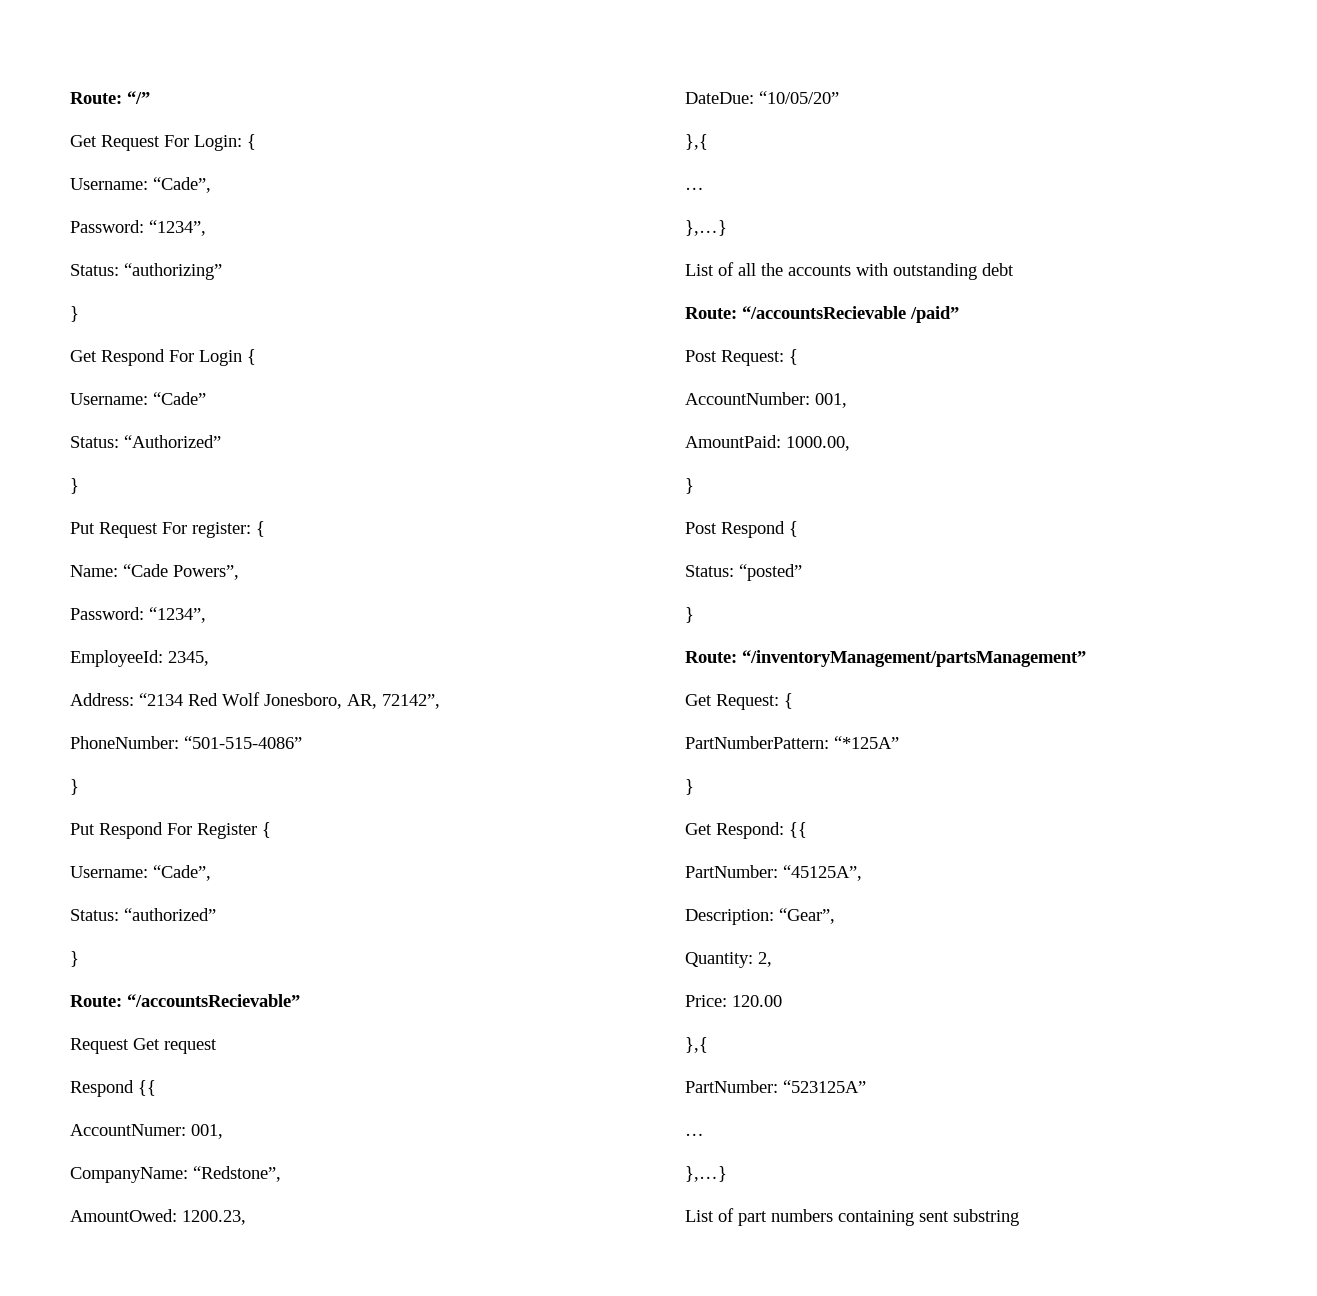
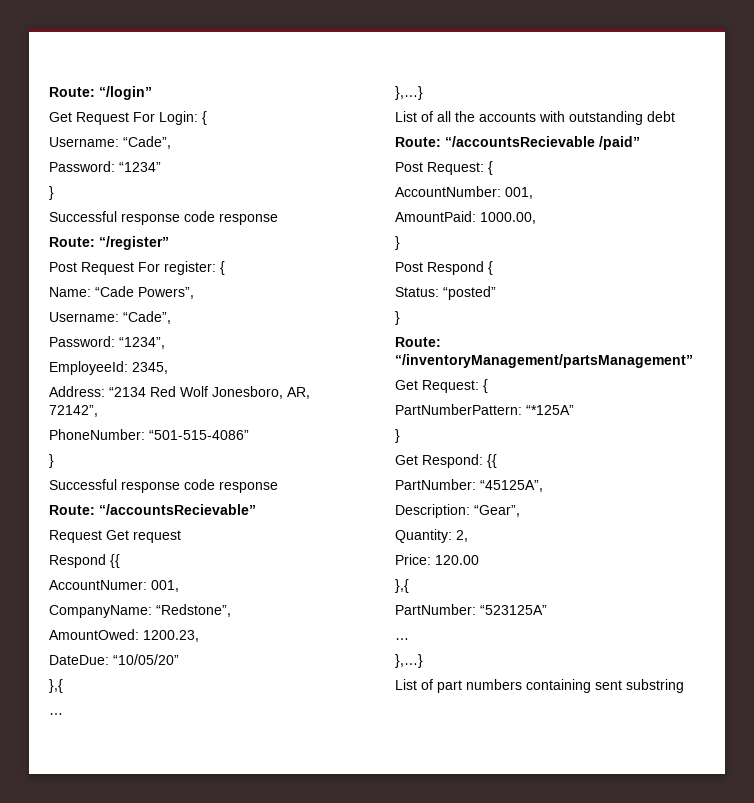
- Route: “/”
+ Route: “/login”
  Get Request For Login: {
  Username: “Cade”,
- Password: “1234”,
- Status: “authorizing”
+ Password: “1234”
  }
- Get Respond For Login {
- Username: “Cade”
- Status: “Authorized”
- }
- Put Request For register: {
+ Successful response code response
+ Route: “/register”
+ Post Request For register: {
  Name: “Cade Powers”,
+ Username: “Cade”,
  PhoneNumber: “501-515-4086”
  }
- Put Respond For Register {
- Username: “Cade”,
- Status: “authorized”
- }
+ Successful response code response

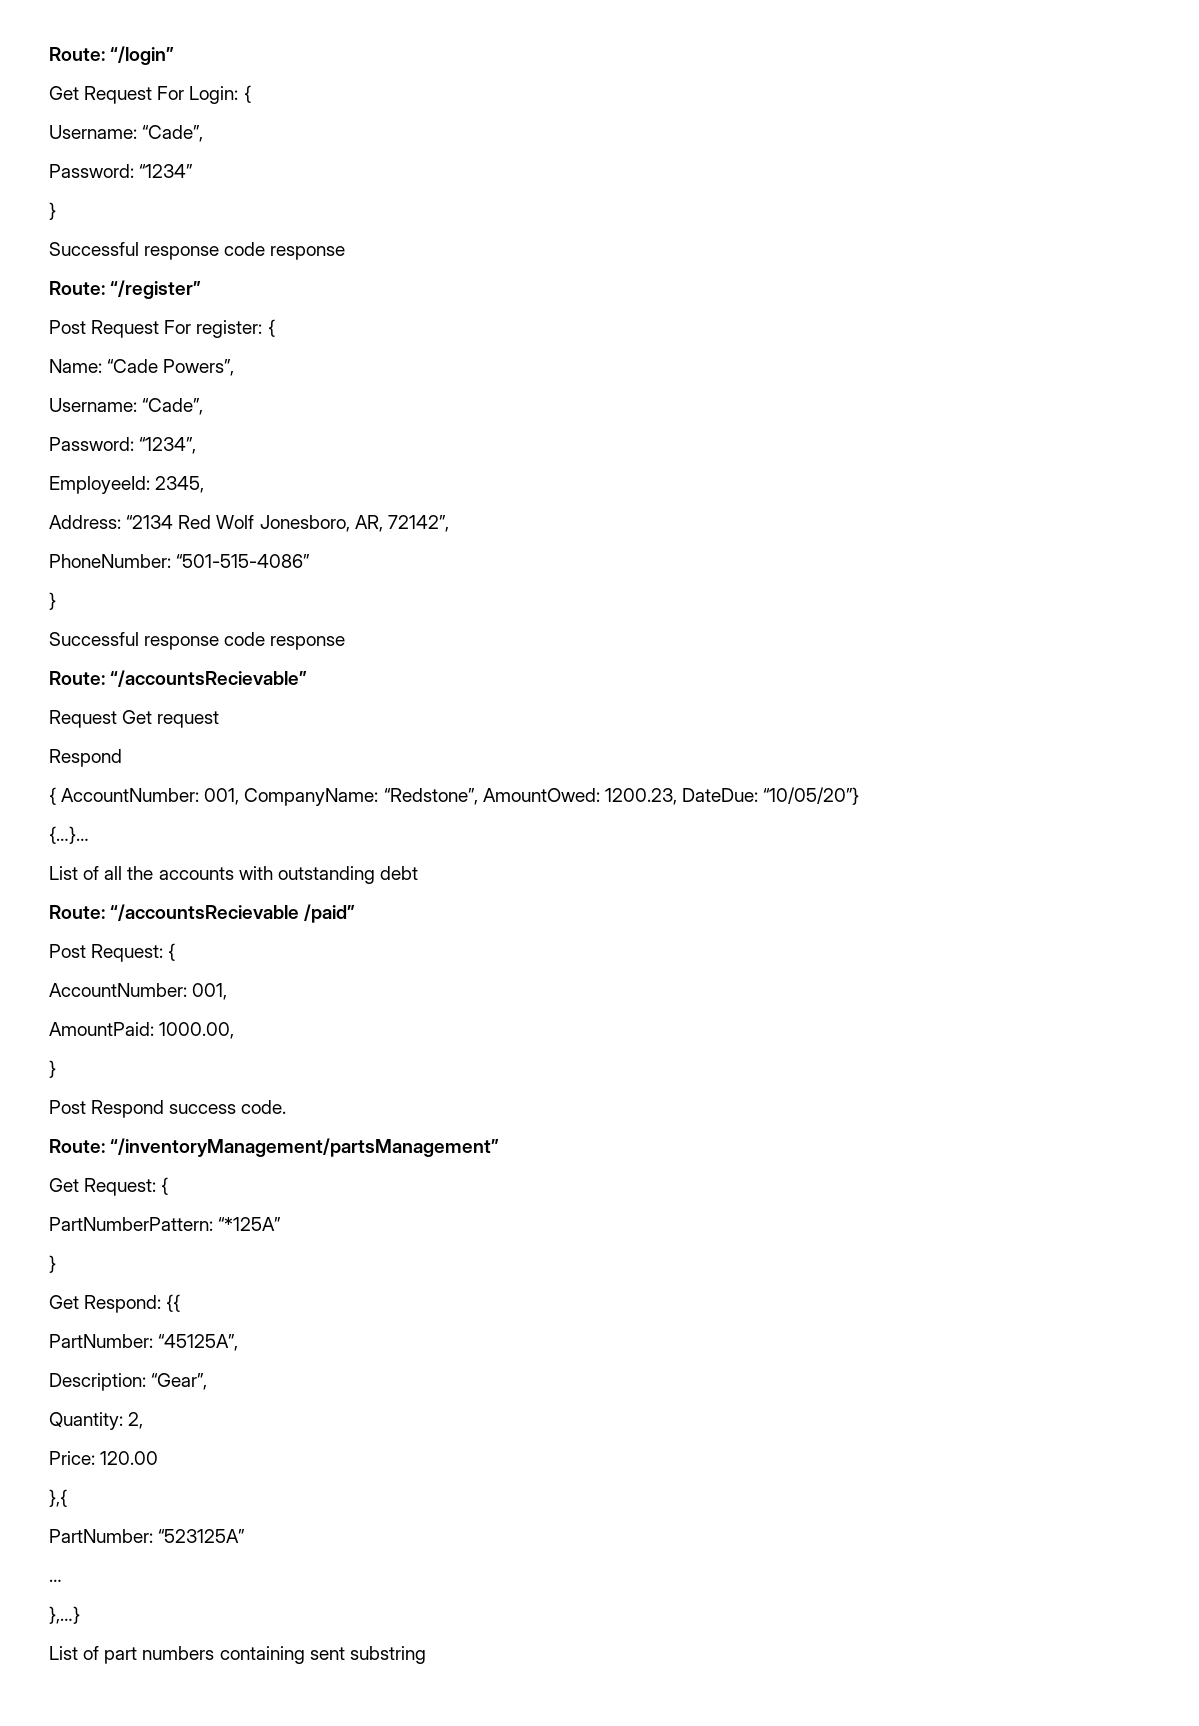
  Request Get request
- Respond {{
- AccountNumer: 001,
- CompanyName: “Redstone”,
- AmountOwed: 1200.23,
- DateDue: “10/05/20”
- },{
- …
- },…}
+ Respond
+ { AccountNumber: 001, CompanyName: “Redstone”, AmountOwed: 1200.23, DateDue: “10/05/20”}
+ {…}…
- Post Respond {
- Status: “posted”
- }
+ Post Respond success code.

